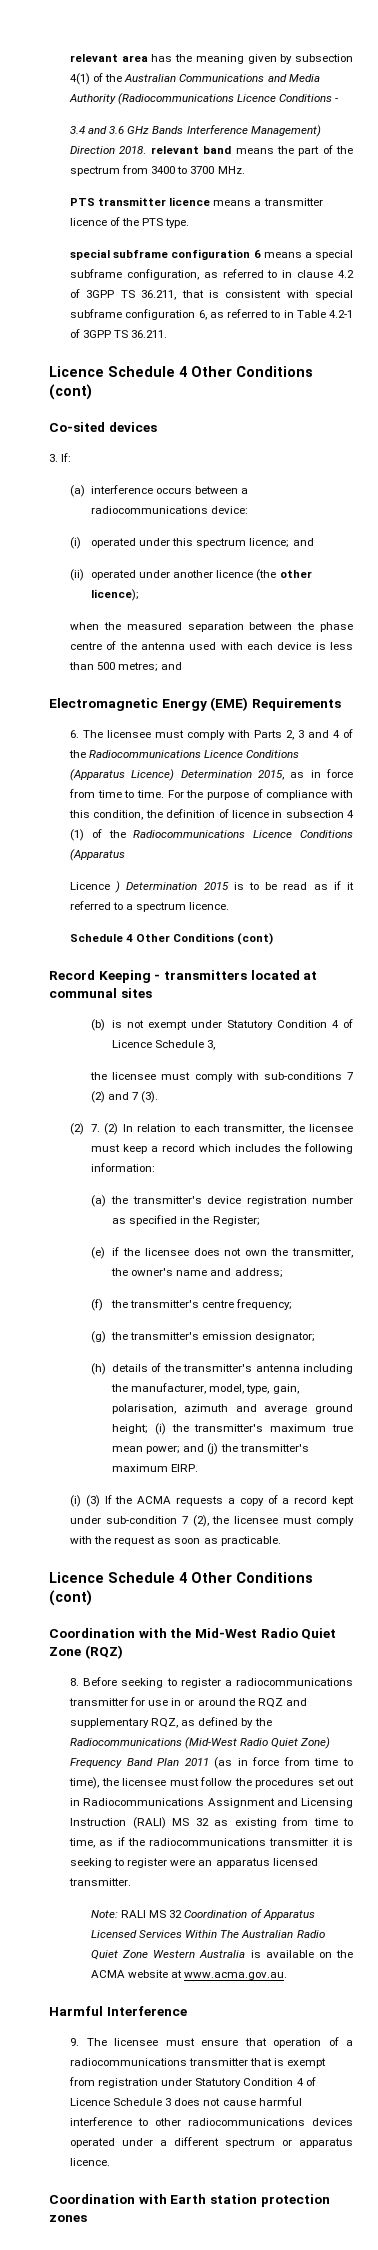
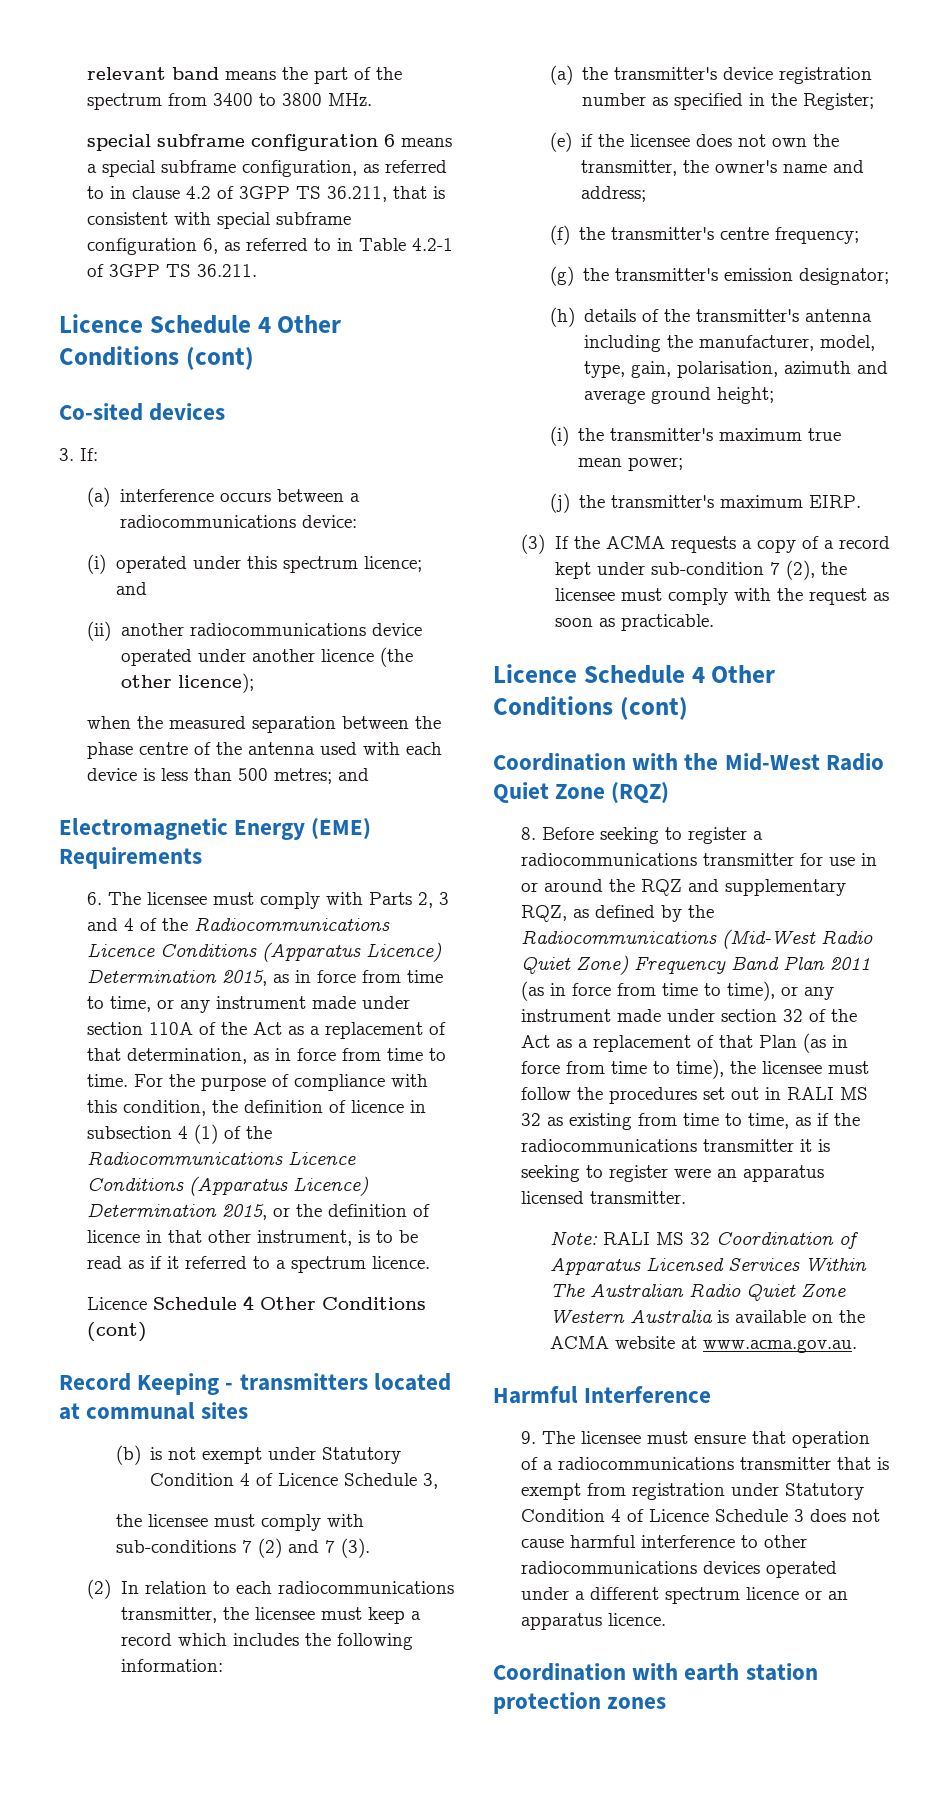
- relevant area has the meaning given by subsection 4(1) of the Australian Communications and Media Authority (Radiocommunications Licence Conditions -
- 3.4 and 3.6 GHz Bands Interference Management) Direction 2018. relevant band means the part of the spectrum from 3400 to 3700 MHz.
+ relevant band means the part of the spectrum from 3400 to 3800 MHz.
- PTS transmitter licence means a transmitter licence of the PTS type.
- (ii) operated under another licence (the other licence);
+ (ii) another radiocommunications device operated under another licence (the other licence);
- 6. The licensee must comply with Parts 2, 3 and 4 of the Radiocommunications Licence Conditions (Apparatus Licence) Determination 2015, as in force from time to time.
+ 6. The licensee must comply with Parts 2, 3 and 4 of the Radiocommunications Licence Conditions (Apparatus Licence) Determination 2015, as in force from time to time, or any instrument made under section 110A of the Act as a replacement of that determination, as in force from time to time.
- For the purpose of compliance with this condition, the definition of licence in subsection 4 (1) of the Radiocommunications Licence Conditions (Apparatus
- Licence ) Determination 2015 is to be read as if it referred to a spectrum licence.
- Schedule 4 Other Conditions (cont)
+ For the purpose of compliance with this condition, the definition of licence in subsection 4 (1) of the Radiocommunications Licence Conditions (Apparatus Licence) Determination 2015, or the definition of licence in that other instrument, is to be read as if it referred to a spectrum licence.
+ Licence Schedule 4 Other Conditions (cont)
- (2) 7. (2) In relation to each transmitter, the licensee must keep a record which includes the following information:
+ (2) In relation to each radiocommunications transmitter, the licensee must keep a record which includes the following information:
- (h) details of the transmitter's antenna including the manufacturer, model, type, gain, polarisation, azimuth and average ground height; (i) the transmitter's maximum true mean power; and (j) the transmitter's maximum EIRP.
+ (h) details of the transmitter's antenna including the manufacturer, model, type, gain, polarisation, azimuth and average ground height;
+ (i) the transmitter's maximum true mean power;
+ (j) the transmitter's maximum EIRP.
- (i) (3) If the ACMA requests a copy of a record kept under sub-condition 7 (2), the licensee must comply with the request as soon as practicable.
+ (3) If the ACMA requests a copy of a record kept under sub-condition 7 (2), the licensee must comply with the request as soon as practicable.
- 8. Before seeking to register a radiocommunications transmitter for use in or around the RQZ and supplementary RQZ, as defined by the Radiocommunications (Mid-West Radio Quiet Zone) Frequency Band Plan 2011 (as in force from time to time), the licensee must follow the procedures set out in Radiocommunications Assignment and Licensing Instruction (RALI) MS 32 as existing from time to time, as if the radiocommunications transmitter it is seeking to register were an apparatus licensed transmitter.
+ 8. Before seeking to register a radiocommunications transmitter for use in or around the RQZ and supplementary RQZ, as defined by the Radiocommunications (Mid-West Radio Quiet Zone) Frequency Band Plan 2011 (as in force from time to time), or any instrument made under section 32 of the Act as a replacement of that Plan (as in force from time to time), the licensee must follow the procedures set out in RALI MS 32 as existing from time to time, as if the radiocommunications transmitter it is seeking to register were an apparatus licensed transmitter.
- 9. The licensee must ensure that operation of a radiocommunications transmitter that is exempt from registration under Statutory Condition 4 of Licence Schedule 3 does not cause harmful interference to other radiocommunications devices operated under a different spectrum or apparatus licence.
+ 9. The licensee must ensure that operation of a radiocommunications transmitter that is exempt from registration under Statutory Condition 4 of Licence Schedule 3 does not cause harmful interference to other radiocommunications devices operated under a different spectrum licence or an apparatus licence.
- Coordination with Earth station protection zones
+ Coordination with earth station protection zones

